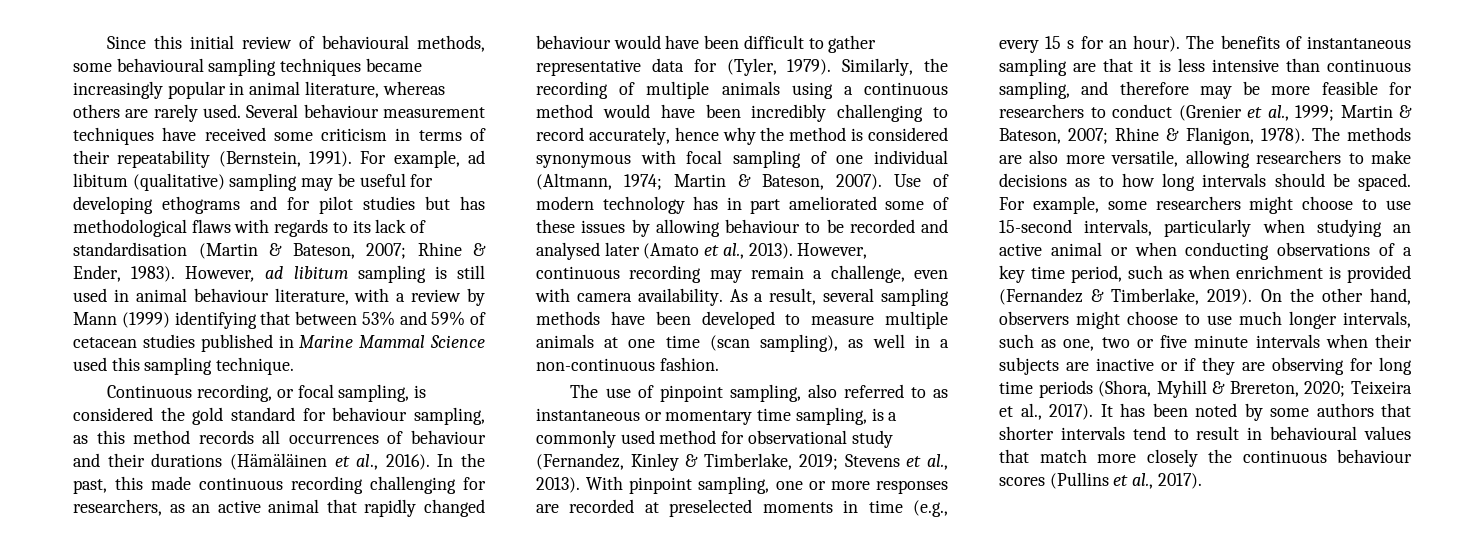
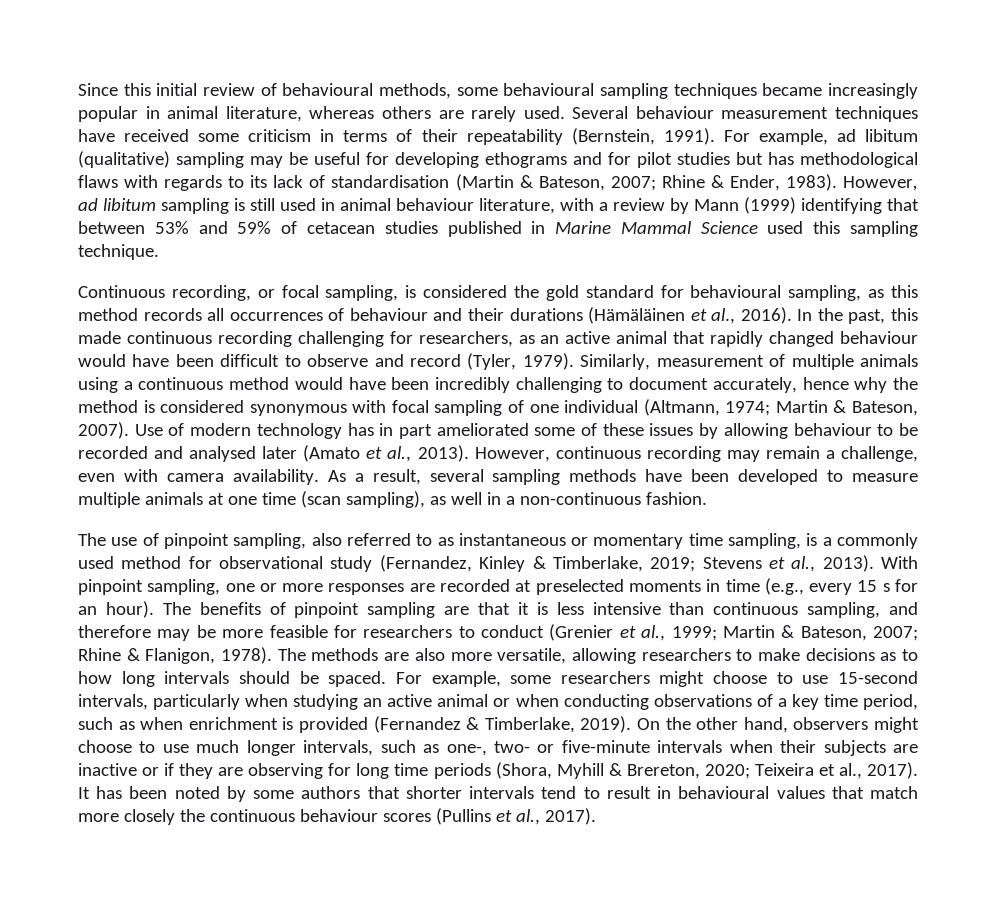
- Continuous recording, or focal sampling, is considered the gold standard for behaviour sampling, as this method records all occurrences of behaviour and their durations (Hämäläinen et al., 2016).
+ Continuous recording, or focal sampling, is considered the gold standard for behavioural sampling, as this method records all occurrences of behaviour and their durations (Hämäläinen et al., 2016).
- In the past, this made continuous recording challenging for researchers, as an active animal that rapidly changed behaviour would have been difficult to gather representative data for (Tyler, 1979).
+ In the past, this made continuous recording challenging for researchers, as an active animal that rapidly changed behaviour would have been difficult to observe and record (Tyler, 1979).
- Similarly, the recording of multiple animals using a continuous method would have been incredibly challenging to record accurately, hence why the method is considered synonymous with focal sampling of one individual (Altmann, 1974; Martin & Bateson, 2007).
+ Similarly, measurement of multiple animals using a continuous method would have been incredibly challenging to document accurately, hence why the method is considered synonymous with focal sampling of one individual (Altmann, 1974; Martin & Bateson, 2007).
- The benefits of instantaneous sampling are that it is less intensive than continuous sampling, and therefore may be more feasible for researchers to conduct (Grenier et al., 1999; Martin & Bateson, 2007; Rhine & Flanigon, 1978).
+ The benefits of pinpoint sampling are that it is less intensive than continuous sampling, and therefore may be more feasible for researchers to conduct (Grenier et al., 1999; Martin & Bateson, 2007; Rhine & Flanigon, 1978).
- On the other hand, observers might choose to use much longer intervals, such as one, two or five minute intervals when their subjects are inactive or if they are observing for long time periods (Shora, Myhill & Brereton, 2020; Teixeira et al., 2017).
+ On the other hand, observers might choose to use much longer intervals, such as one-, two- or five-minute intervals when their subjects are inactive or if they are observing for long time periods (Shora, Myhill & Brereton, 2020; Teixeira et al., 2017).

